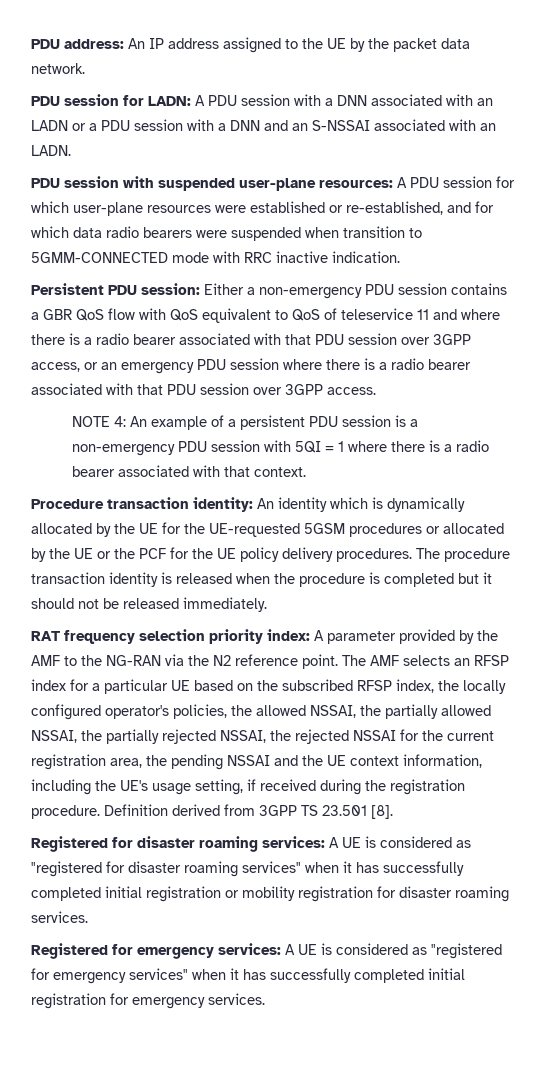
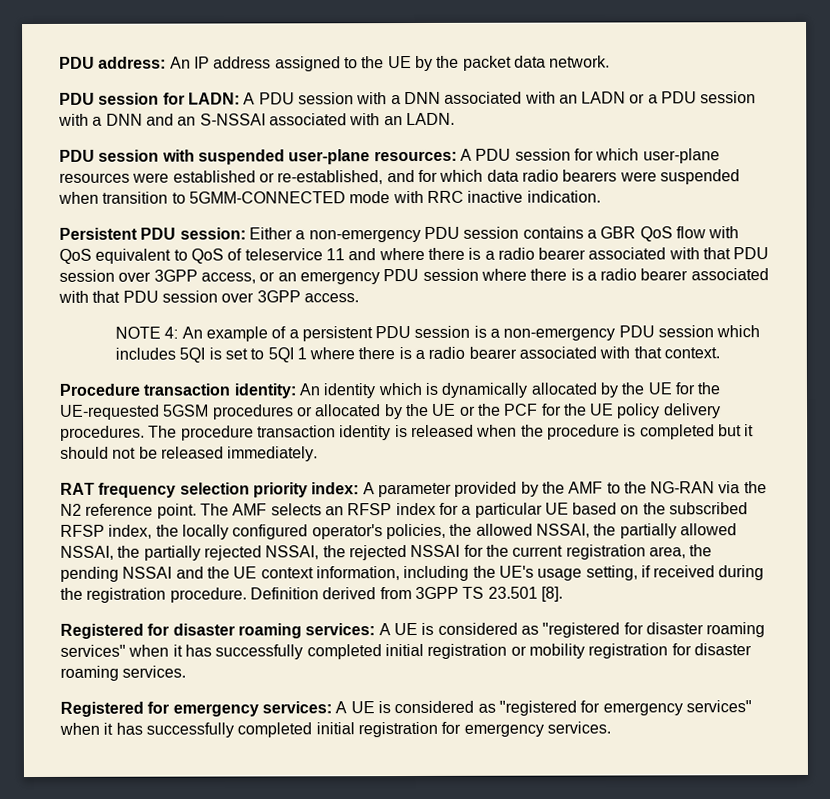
- NOTE 4: An example of a persistent PDU session is a non-emergency PDU session with 5QI = 1 where there is a radio bearer associated with that context.
+ NOTE 4: An example of a persistent PDU session is a non-emergency PDU session which includes 5QI is set to 5QI 1 where there is a radio bearer associated with that context.

